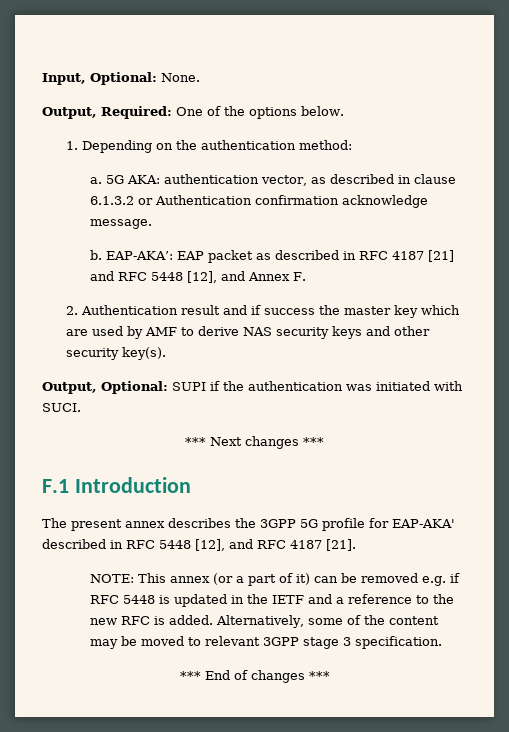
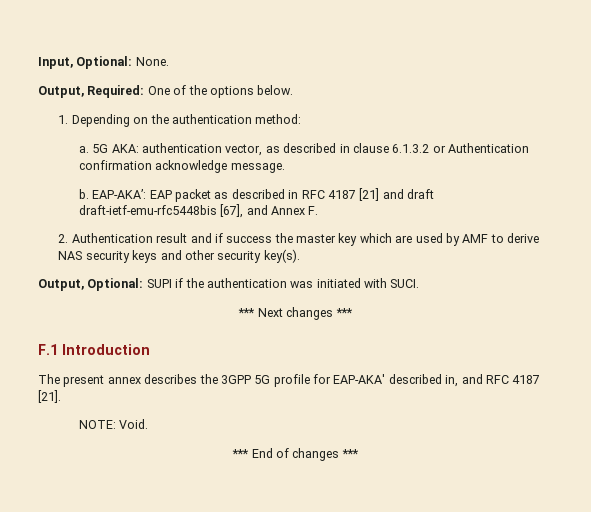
- EAP-AKA’: EAP packet as described in RFC 4187 [21] and RFC 5448 [12], and Annex F.
+ EAP-AKA’: EAP packet as described in RFC 4187 [21] and draft draft-ietf-emu-rfc5448bis [67], and Annex F.
- The present annex describes the 3GPP 5G profile for EAP-AKA' described in RFC 5448 [12], and RFC 4187 [21].
+ The present annex describes the 3GPP 5G profile for EAP-AKA' described in, and RFC 4187 [21].
- NOTE: This annex (or a part of it) can be removed e.g. if RFC 5448 is updated in the IETF and a reference to the new RFC is added. Alternatively, some of the content may be moved to relevant 3GPP stage 3 specification.
+ NOTE: Void.

